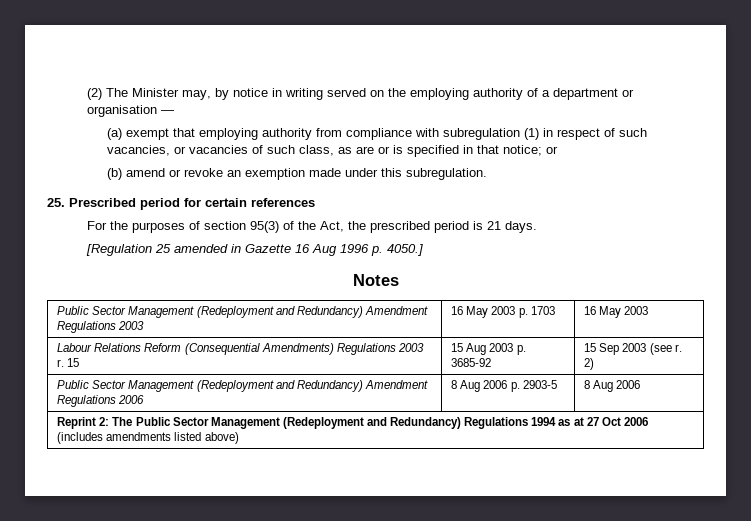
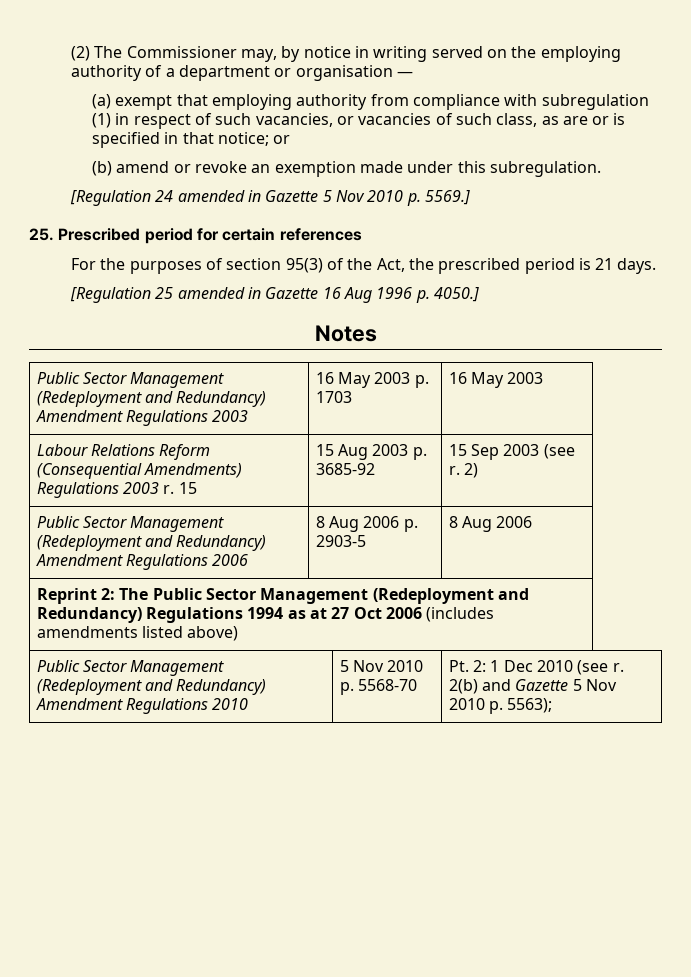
- (2) The Minister may, by notice in writing served on the employing authority of a department or organisation —
+ (2) The Commissioner may, by notice in writing served on the employing authority of a department or organisation —
+ [Regulation 24 amended in Gazette 5 Nov 2010 p. 5569.]
+ Public Sector Management (Redeployment and Redundancy) Amendment Regulations 2010 | 5 Nov 2010 p. 5568-70 | Pt. 2: 1 Dec 2010 (see r. 2(b) and Gazette 5 Nov 2010 p. 5563);

